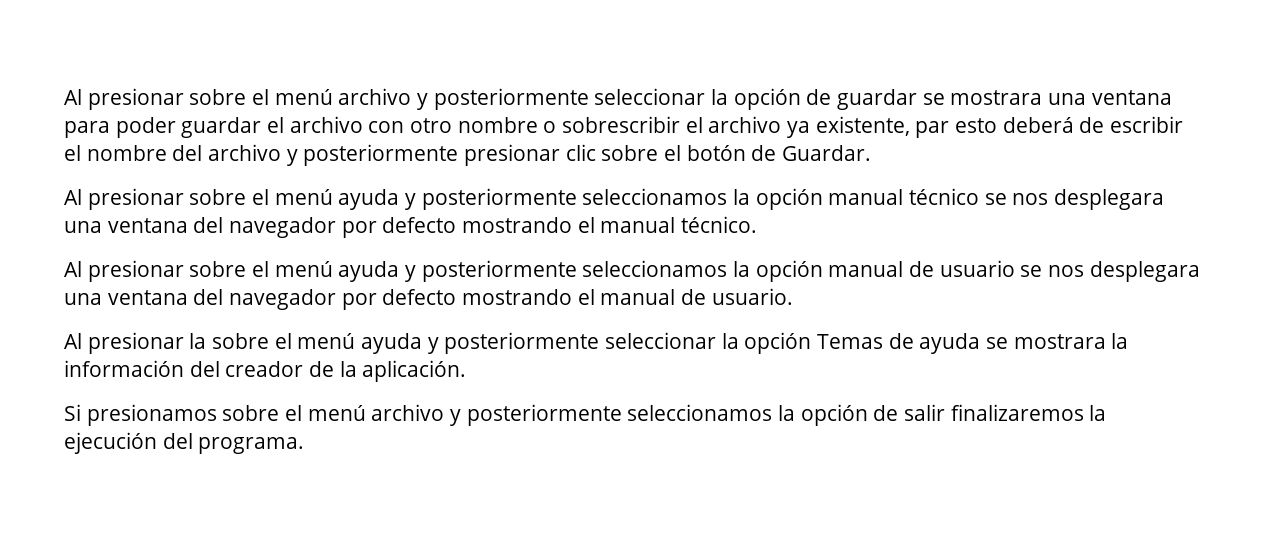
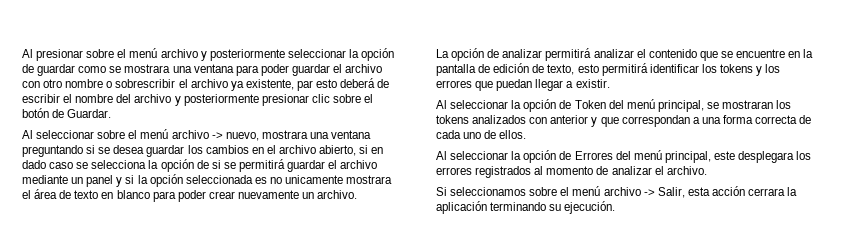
- Al presionar sobre el menú archivo y posteriormente seleccionar la opción de guardar se mostrara una ventana para poder guardar el archivo con otro nombre o sobrescribir el archivo ya existente, par esto deberá de escribir el nombre del archivo y posteriormente presionar clic sobre el botón de Guardar.
+ Al presionar sobre el menú archivo y posteriormente seleccionar la opción de guardar como se mostrara una ventana para poder guardar el archivo con otro nombre o sobrescribir el archivo ya existente, par esto deberá de escribir el nombre del archivo y posteriormente presionar clic sobre el botón de Guardar.
- Al presionar sobre el menú ayuda y posteriormente seleccionamos la opción manual técnico se nos desplegara una ventana del navegador por defecto mostrando el manual técnico.
- Al presionar sobre el menú ayuda y posteriormente seleccionamos la opción manual de usuario se nos desplegara una ventana del navegador por defecto mostrando el manual de usuario.
- Al presionar la sobre el menú ayuda y posteriormente seleccionar la opción Temas de ayuda se mostrara la información del creador de la aplicación.
- Si presionamos sobre el menú archivo y posteriormente seleccionamos la opción de salir finalizaremos la ejecución del programa.
+ Al seleccionar sobre el menú archivo -> nuevo, mostrara una ventana preguntando si se desea guardar los cambios en el archivo abierto, si en dado caso se selecciona la opción de si se permitirá guardar el archivo mediante un panel y si la opción seleccionada es no unicamente mostrara el área de texto en blanco para poder crear nuevamente un archivo.
+ La opción de analizar permitirá analizar el contenido que se encuentre en la pantalla de edición de texto, esto permitirá identificar los tokens y los errores que puedan llegar a existir.
+ Al seleccionar la opción de Token del menú principal, se mostraran los tokens analizados con anterior y que correspondan a una forma correcta de cada uno de ellos.
+ Al seleccionar la opción de Errores del menú principal, este desplegara los errores registrados al momento de analizar el archivo.
+ Si seleccionamos sobre el menú archivo -> Salir, esta acción cerrara la aplicación terminando su ejecución.

